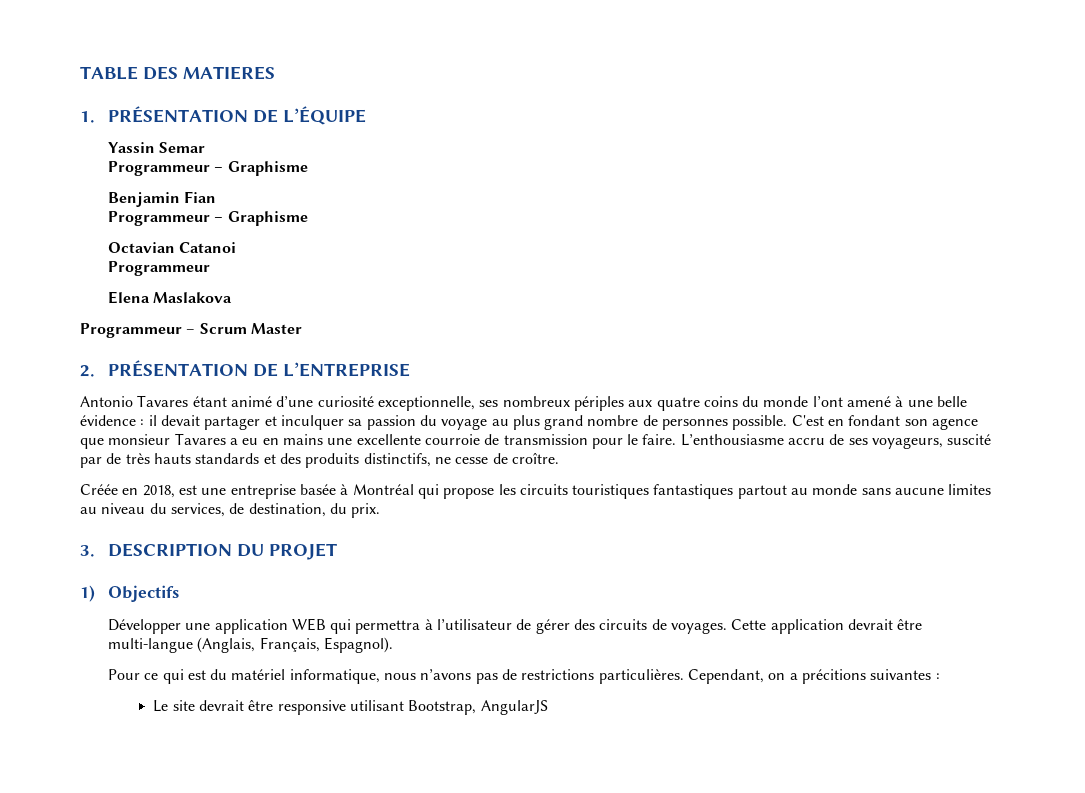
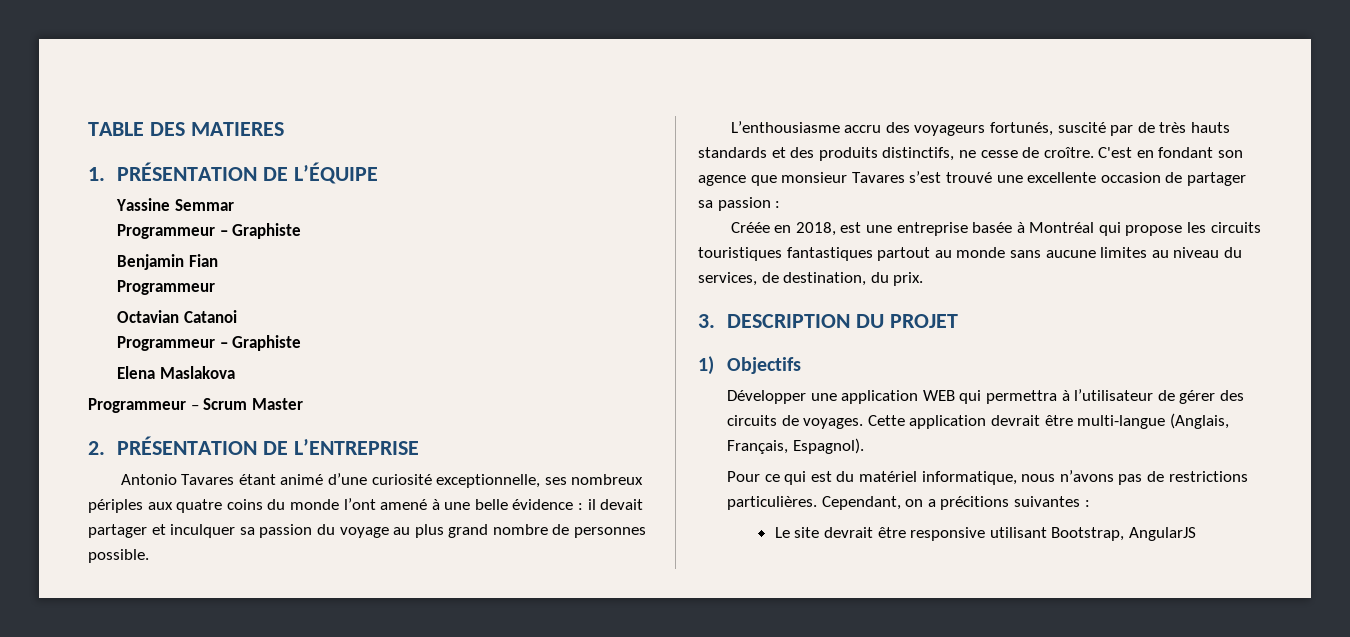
- Yassin Semar
- Programmeur – Graphisme
+ Yassine Semmar
+ Programmeur – Graphiste
  Benjamin Fian
- Programmeur – Graphisme
+ Programmeur
  Octavian Catanoi
- Programmeur
+ Programmeur – Graphiste
- Antonio Tavares étant animé d’une curiosité exceptionnelle, ses nombreux périples aux quatre coins du monde l’ont amené à une belle évidence : il devait partager et inculquer sa passion du voyage au plus grand nombre de personnes possible. C'est en fondant son agence que monsieur Tavares a eu en mains une excellente courroie de transmission pour le faire. L’enthousiasme accru de ses voyageurs, suscité par de très hauts standards et des produits distinctifs, ne cesse de croître.
+ Antonio Tavares étant animé d’une curiosité exceptionnelle, ses nombreux périples aux quatre coins du monde l’ont amené à une belle évidence : il devait partager et inculquer sa passion du voyage au plus grand nombre de personnes possible.
+ L’enthousiasme accru des voyageurs fortunés, suscité par de très hauts standards et des produits distinctifs, ne cesse de croître. C'est en fondant son agence que monsieur Tavares s’est trouvé une excellente occasion de partager sa passion :

